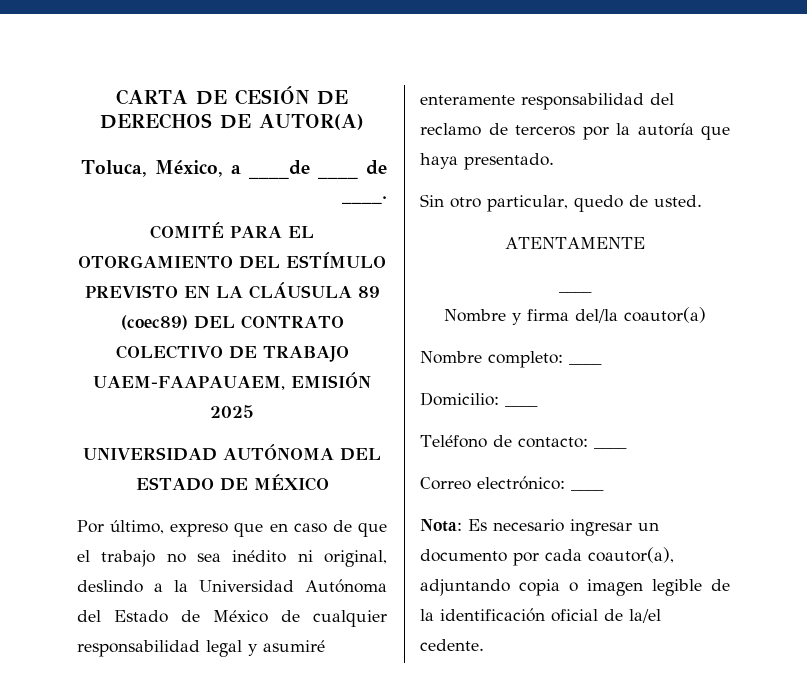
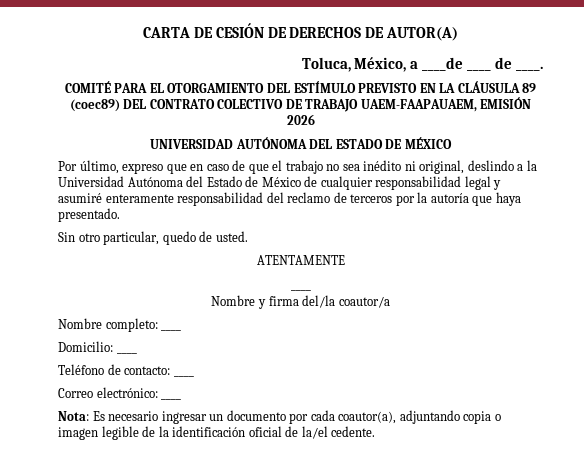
- COMITÉ PARA EL OTORGAMIENTO DEL ESTÍMULO PREVISTO EN LA CLÁUSULA 89 (coec89) DEL CONTRATO COLECTIVO DE TRABAJO UAEM-FAAPAUAEM, EMISIÓN 2025
+ COMITÉ PARA EL OTORGAMIENTO DEL ESTÍMULO PREVISTO EN LA CLÁUSULA 89 (coec89) DEL CONTRATO COLECTIVO DE TRABAJO UAEM-FAAPAUAEM, EMISIÓN 2026
- Nombre y firma del/la coautor(a)
+ Nombre y firma del/la coautor/a

